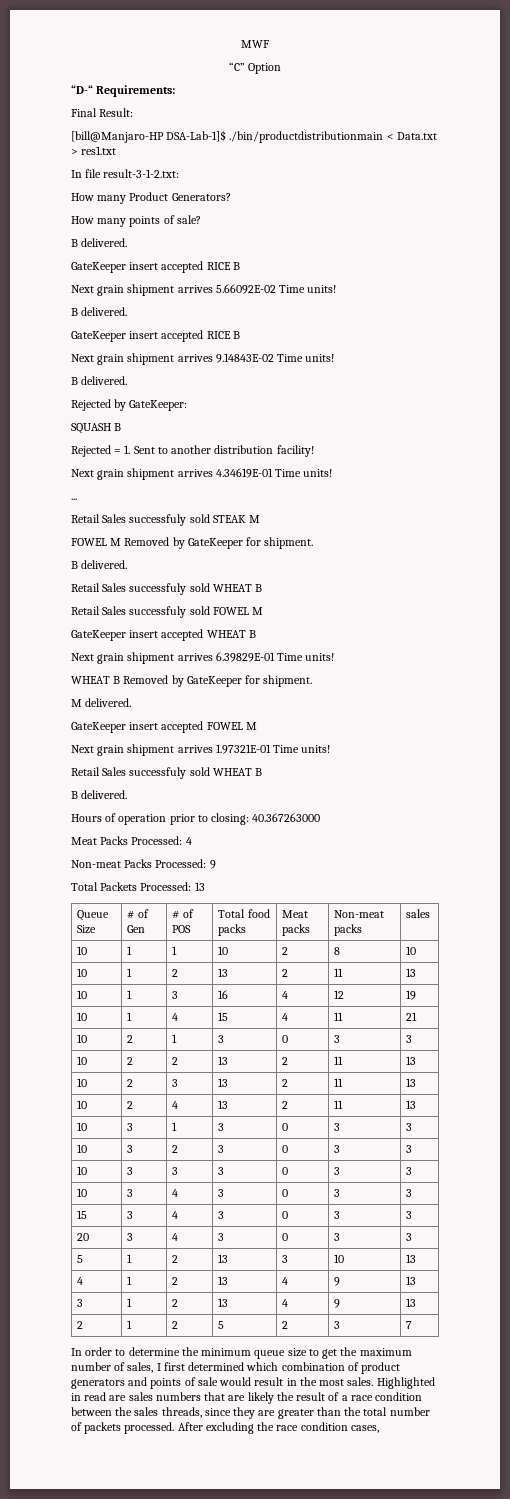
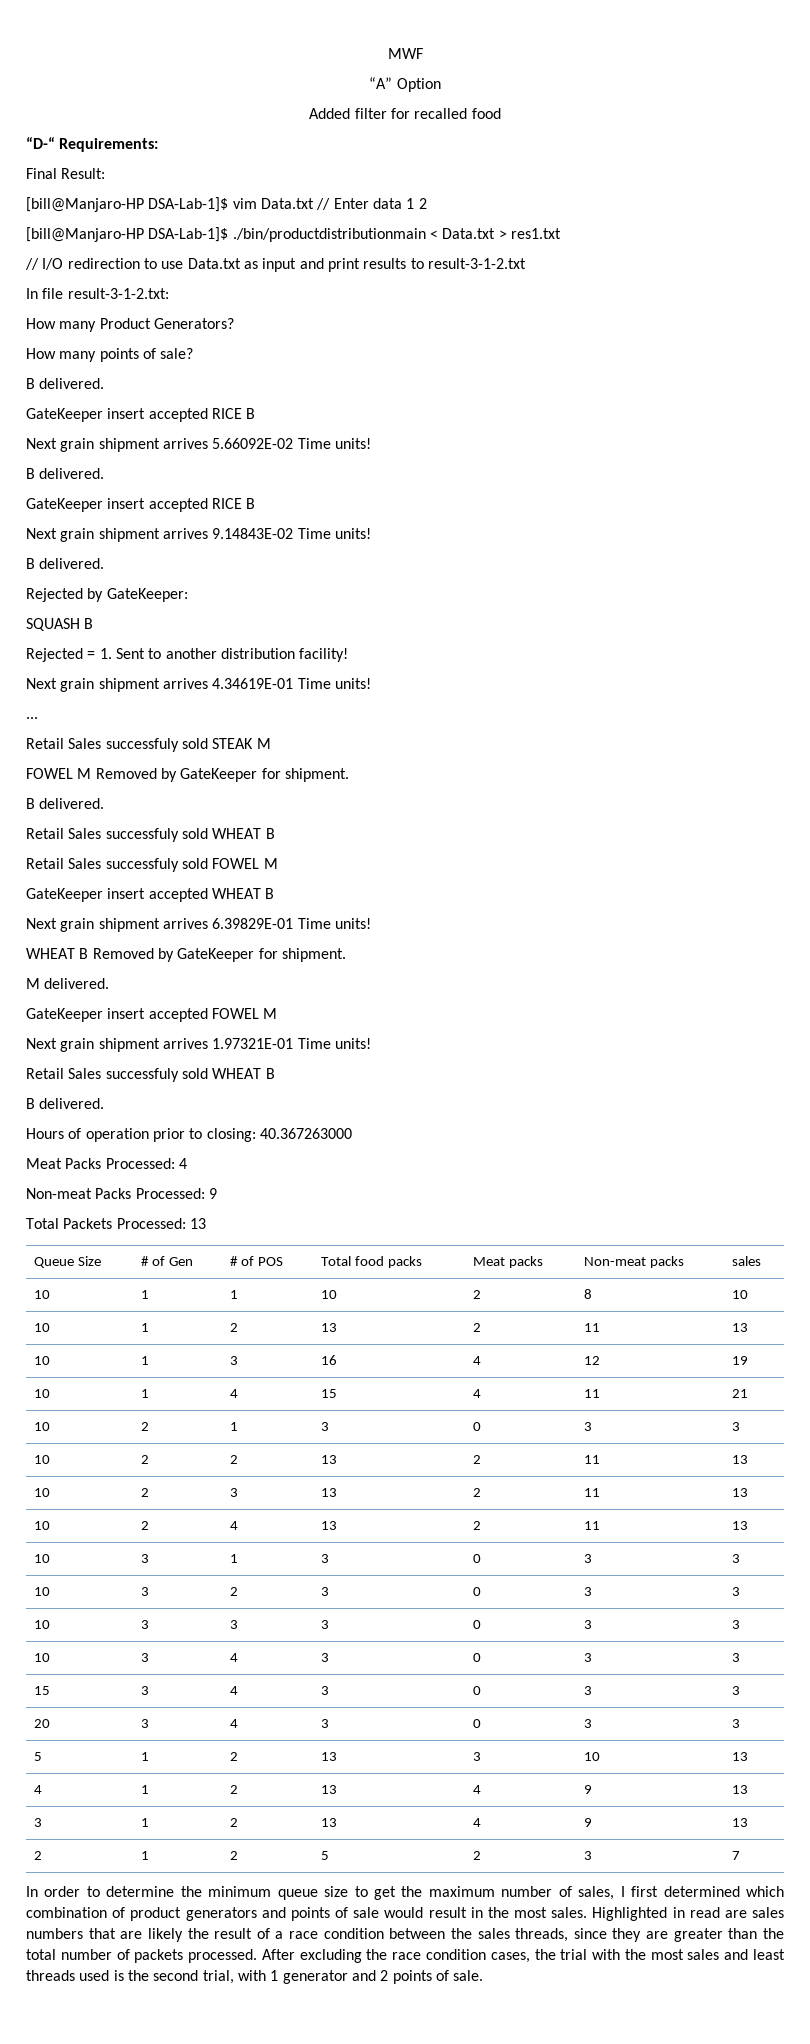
- “C” Option
+ “A” Option
+ Added filter for recalled food
+ [bill@Manjaro-HP DSA-Lab-1]$ vim Data.txt // Enter data 1 2
+ // I/O redirection to use Data.txt as input and print results to result-3-1-2.txt
- After excluding the race condition cases,
+ After excluding the race condition cases, the trial with the most sales and least threads used is the second trial, with 1 generator and 2 points of sale.

